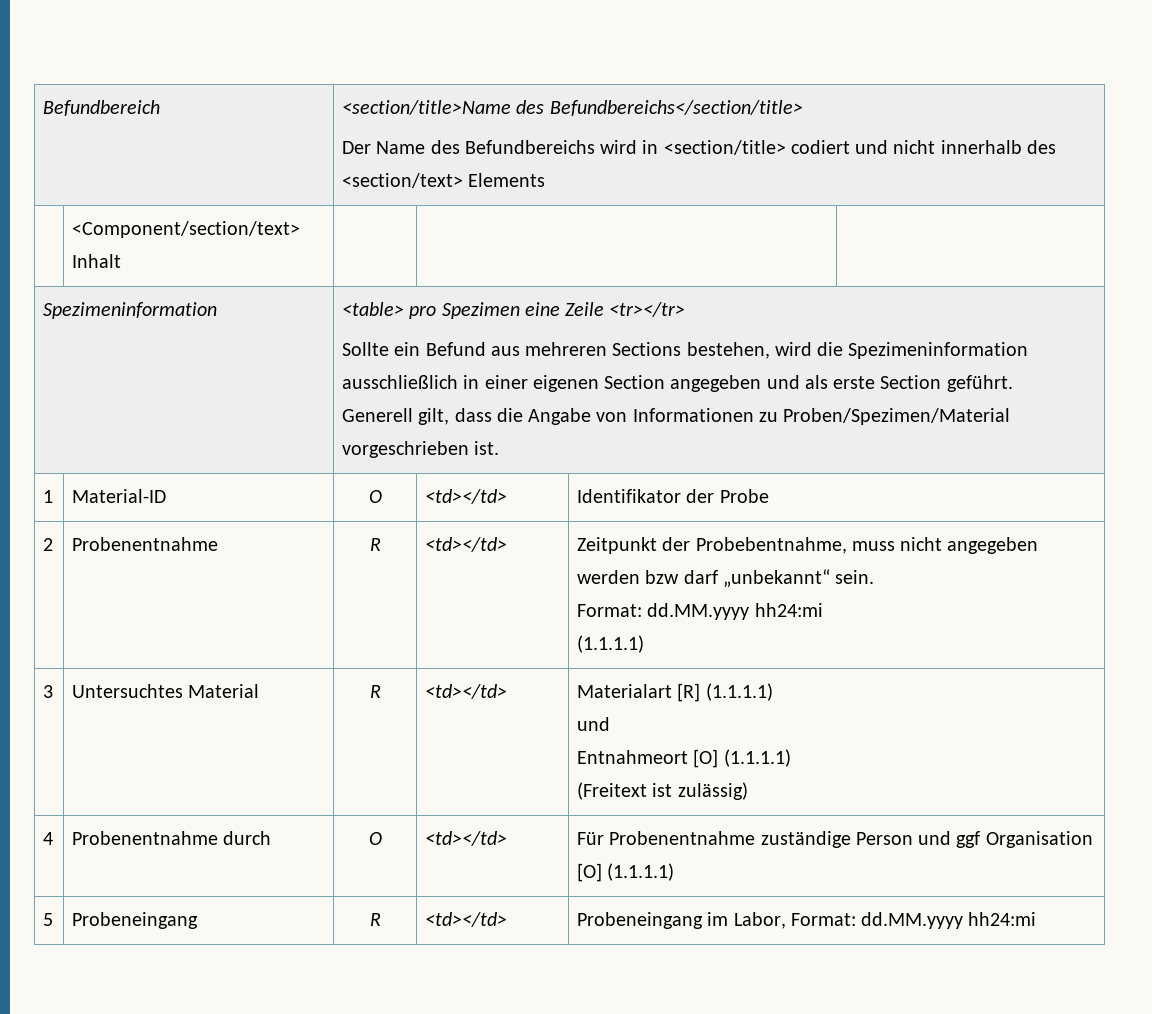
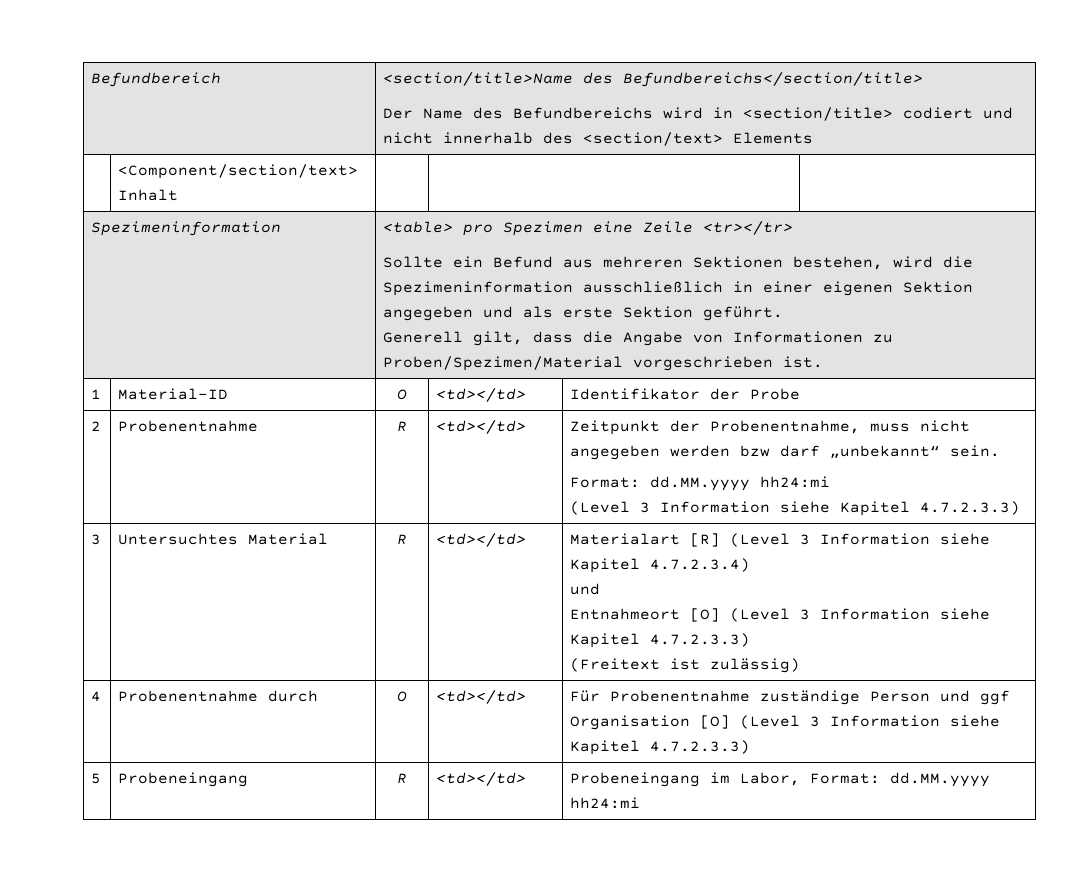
  Spezimeninformation | <table> pro Spezimen eine Zeile <tr></tr>
- Sollte ein Befund aus mehreren Sections bestehen, wird die Spezimeninformation ausschließlich in einer eigenen Section angegeben und als erste Section geführt.
+ Sollte ein Befund aus mehreren Sektionen bestehen, wird die Spezimeninformation ausschließlich in einer eigenen Sektion angegeben und als erste Sektion geführt.
- 2 | Probenentnahme | R | <td></td> | Zeitpunkt der Probebentnahme, muss nicht angegeben werden bzw darf „unbekannt“ sein.
+ 2 | Probenentnahme | R | <td></td> | Zeitpunkt der Probenentnahme, muss nicht angegeben werden bzw darf „unbekannt“ sein.
  Format: dd.MM.yyyy hh24:mi
- (1.1.1.1)
+ (Level 3 Information siehe Kapitel 4.7.2.3.3)
- 3 | Untersuchtes Material | R | <td></td> | Materialart [R] (1.1.1.1)
+ 3 | Untersuchtes Material | R | <td></td> | Materialart [R] (Level 3 Information siehe Kapitel 4.7.2.3.4)
  und
- Entnahmeort [O] (1.1.1.1)
+ Entnahmeort [O] (Level 3 Information siehe Kapitel 4.7.2.3.3)
- 4 | Probenentnahme durch | O | <td></td> | Für Probenentnahme zuständige Person und ggf Organisation [O] (1.1.1.1)
+ 4 | Probenentnahme durch | O | <td></td> | Für Probenentnahme zuständige Person und ggf Organisation [O] (Level 3 Information siehe Kapitel 4.7.2.3.3)

